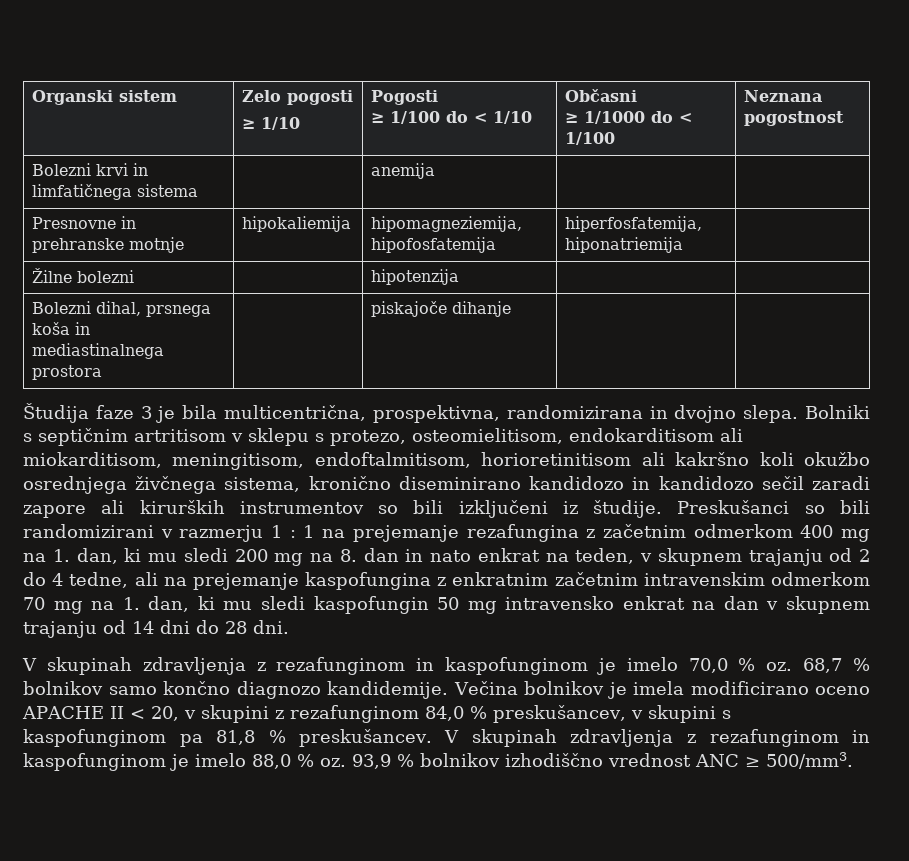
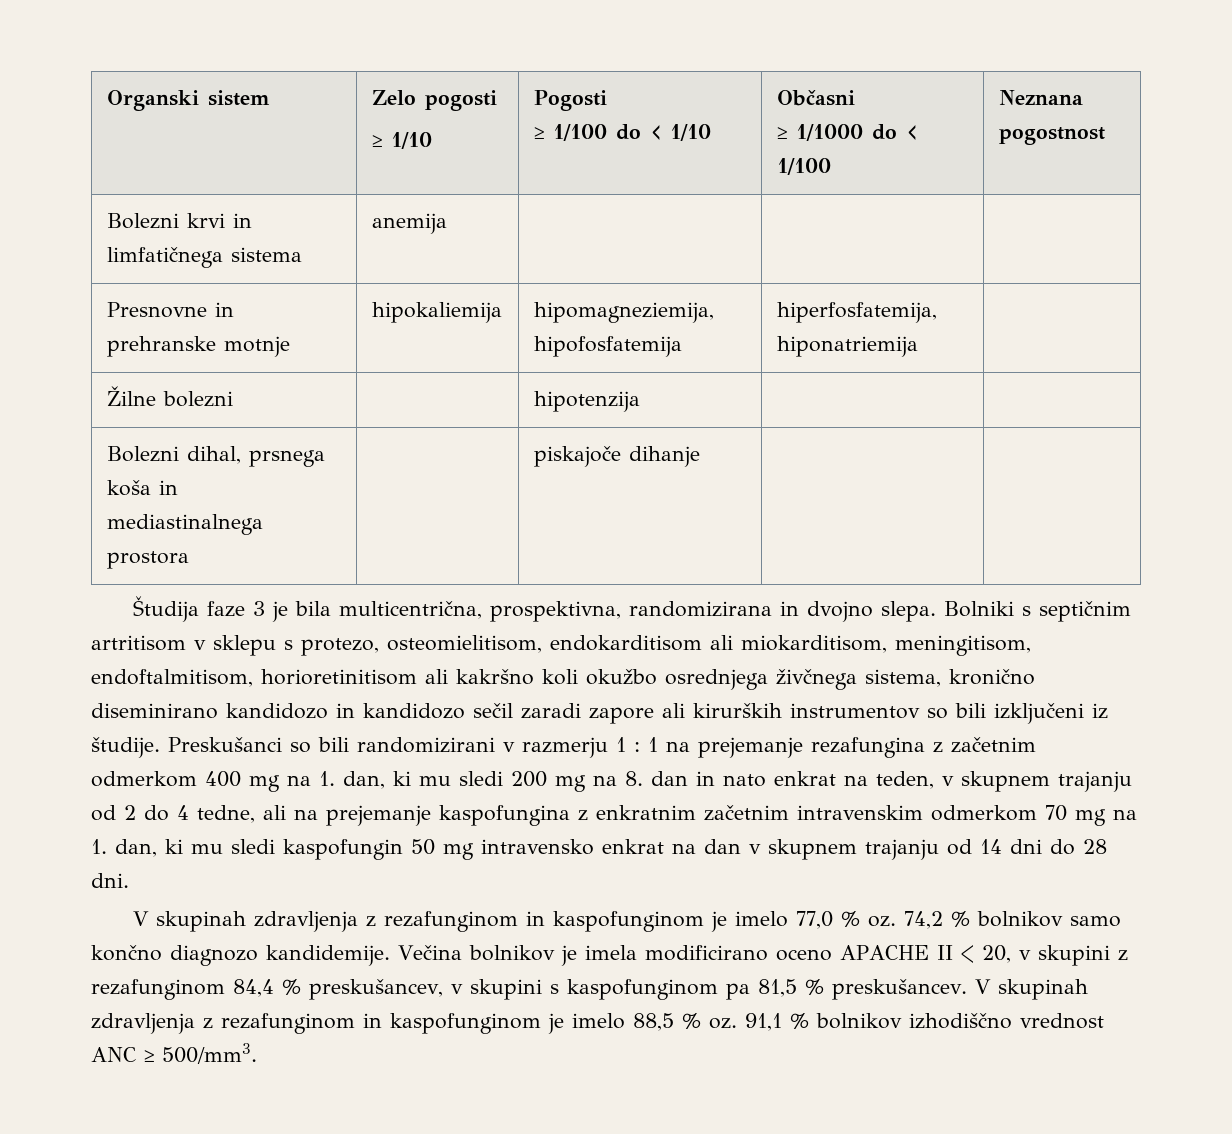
- Bolezni krvi in limfatičnega sistema | | anemija | |
+ Bolezni krvi in limfatičnega sistema | anemija | | |
- V skupinah zdravljenja z rezafunginom in kaspofunginom je imelo 70,0 % oz. 68,7 % bolnikov samo končno diagnozo kandidemije.
+ V skupinah zdravljenja z rezafunginom in kaspofunginom je imelo 77,0 % oz. 74,2 % bolnikov samo končno diagnozo kandidemije.
- Večina bolnikov je imela modificirano oceno APACHE II < 20, v skupini z rezafunginom 84,0 % preskušancev, v skupini s kaspofunginom pa 81,8 % preskušancev.
+ Večina bolnikov je imela modificirano oceno APACHE II < 20, v skupini z rezafunginom 84,4 % preskušancev, v skupini s kaspofunginom pa 81,5 % preskušancev.
- V skupinah zdravljenja z rezafunginom in kaspofunginom je imelo 88,0 % oz. 93,9 % bolnikov izhodiščno vrednost ANC ≥ 500/mm3.
+ V skupinah zdravljenja z rezafunginom in kaspofunginom je imelo 88,5 % oz. 91,1 % bolnikov izhodiščno vrednost ANC ≥ 500/mm3.

